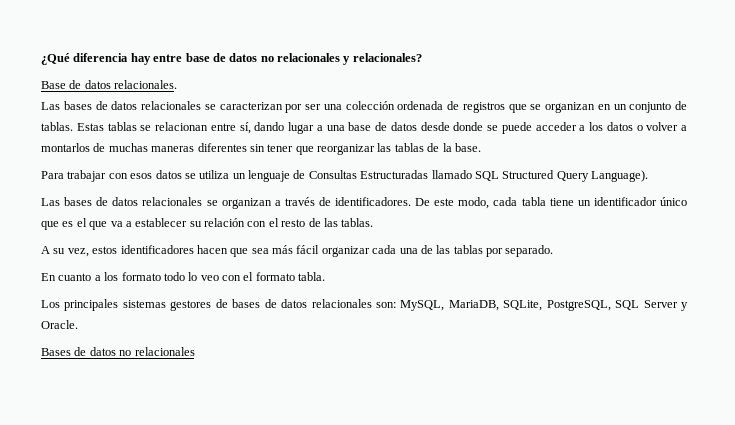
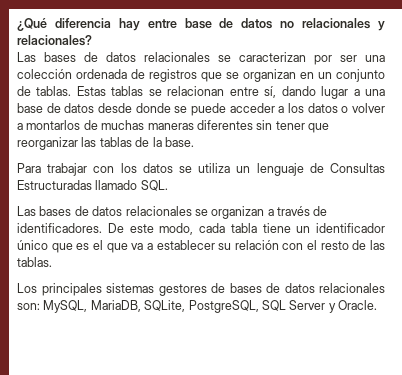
- Base de datos relacionales.
- Para trabajar con esos datos se utiliza un lenguaje de Consultas Estructuradas llamado SQL Structured Query Language).
+ Para trabajar con los datos se utiliza un lenguaje de Consultas Estructuradas llamado SQL.
- A su vez, estos identificadores hacen que sea más fácil organizar cada una de las tablas por separado.
- En cuanto a los formato todo lo veo con el formato tabla.
- Bases de datos no relacionales

